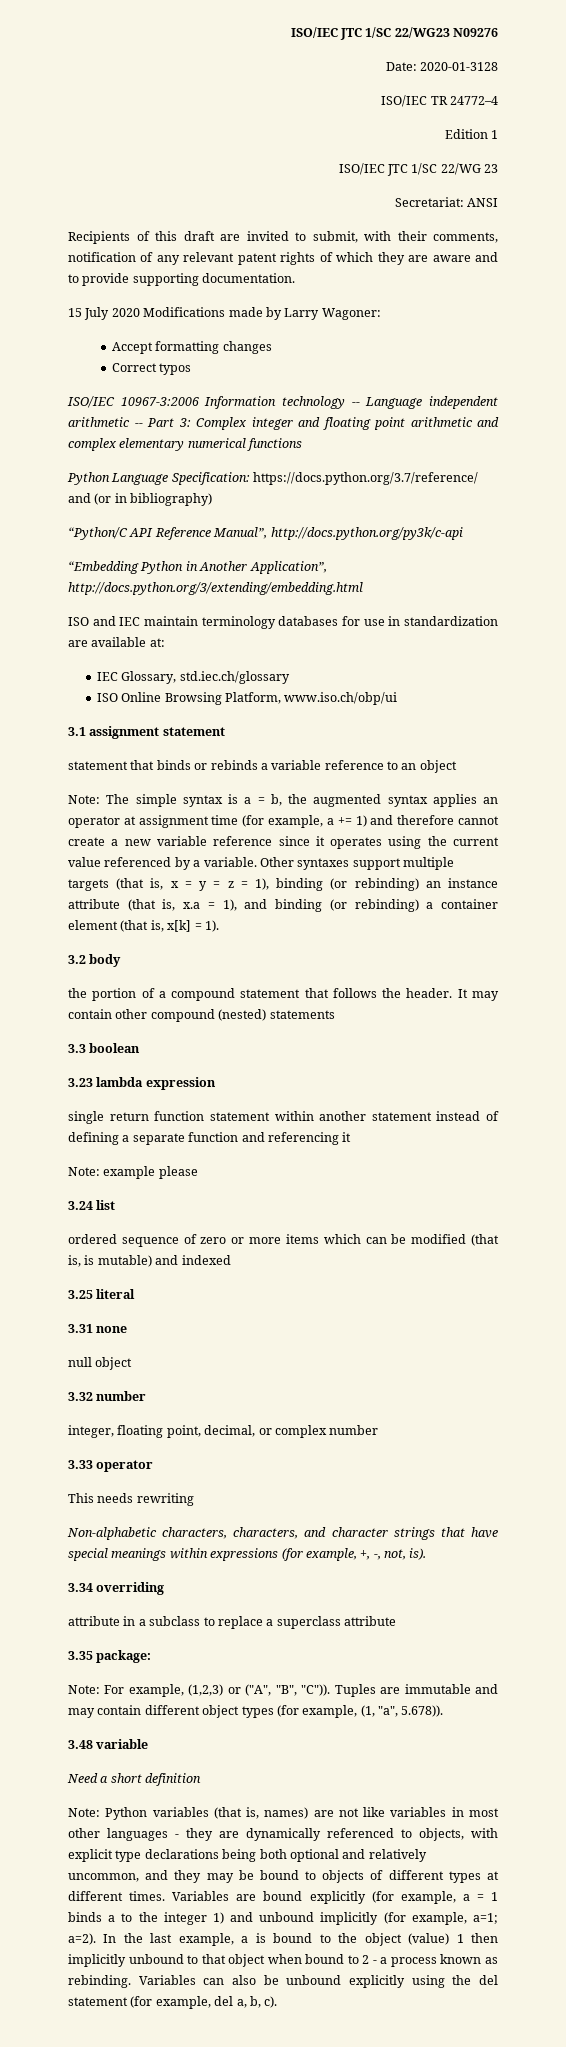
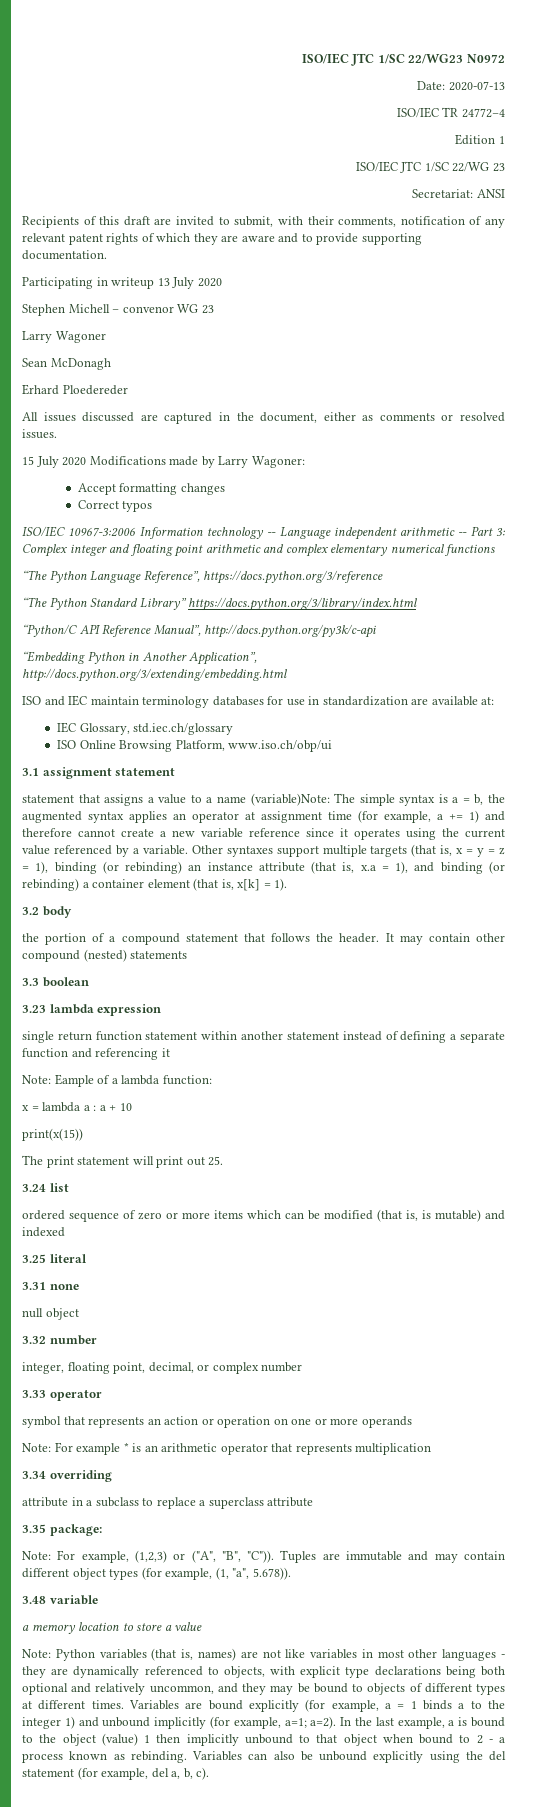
- ISO/IEC JTC 1/SC 22/WG23 N09276
+ ISO/IEC JTC 1/SC 22/WG23 N0972
- Date: 2020-01-3128
+ Date: 2020-07-13
+ Participating in writeup 13 July 2020
+ Stephen Michell – convenor WG 23
+ Larry Wagoner
+ Sean McDonagh
+ Erhard Ploedereder
+ All issues discussed are captured in the document, either as comments or resolved issues.
- Python Language Specification: https://docs.python.org/3.7/reference/ and (or in bibliography)
+ “The Python Language Reference”, https://docs.python.org/3/reference
+ “The Python Standard Library” https://docs.python.org/3/library/index.html
- statement that binds or rebinds a variable reference to an object
- Note: The simple syntax is a = b, the augmented syntax applies an operator at assignment time (for example, a += 1) and therefore cannot create a new variable reference since it operates using the current value referenced by a variable.
+ statement that assigns a value to a name (variable)Note: The simple syntax is a = b, the augmented syntax applies an operator at assignment time (for example, a += 1) and therefore cannot create a new variable reference since it operates using the current value referenced by a variable.
- Note: example please
+ Note: Eample of a lambda function:
+ x = lambda a : a + 10
+ print(x(15))
+ The print statement will print out 25.
- This needs rewriting
- Non‐alphabetic characters, characters, and character strings that have special meanings within expressions (for example, +, -, not, is).
+ symbol that represents an action or operation on one or more operands
+ Note: For example * is an arithmetic operator that represents multiplication
- Need a short definition
+ a memory location to store a value

